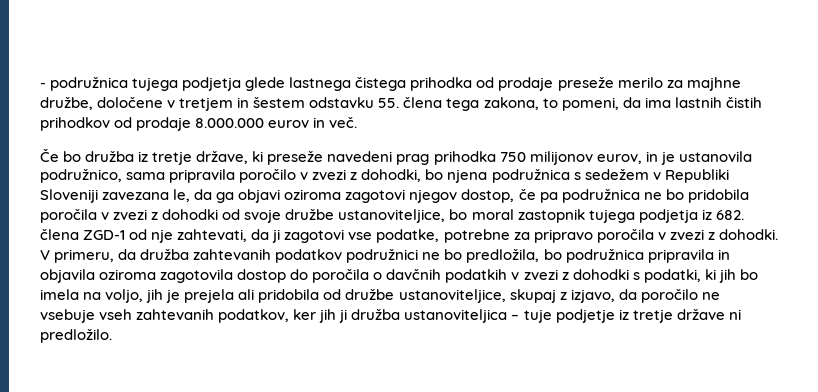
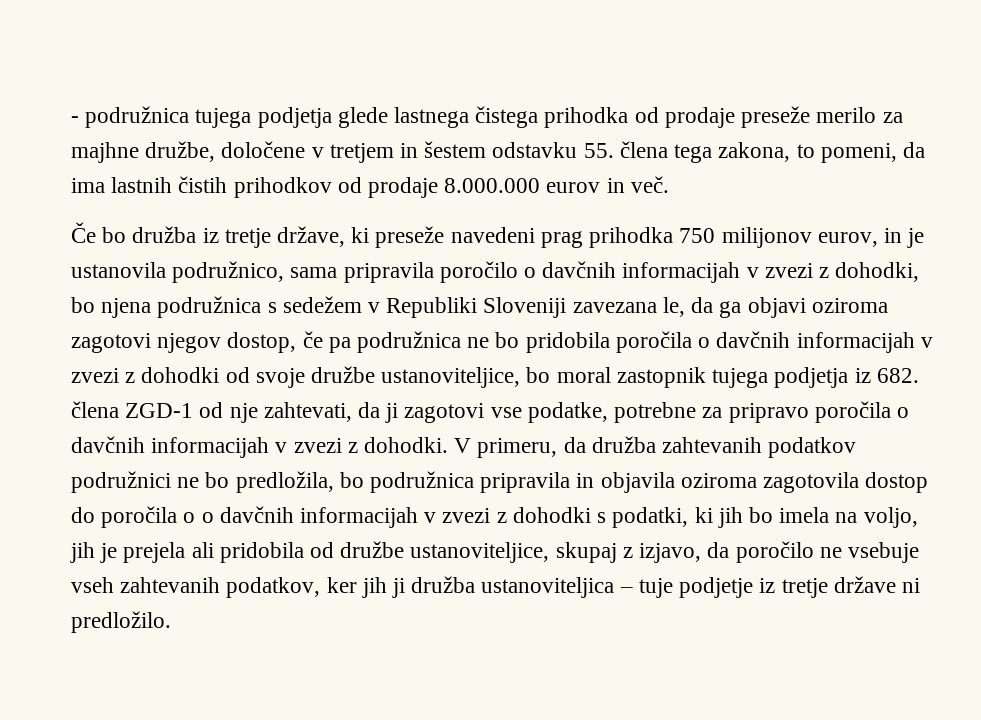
- Če bo družba iz tretje države, ki preseže navedeni prag prihodka 750 milijonov eurov, in je ustanovila podružnico, sama pripravila poročilo v zvezi z dohodki, bo njena podružnica s sedežem v Republiki Sloveniji zavezana le, da ga objavi oziroma zagotovi njegov dostop, če pa podružnica ne bo pridobila poročila v zvezi z dohodki od svoje družbe ustanoviteljice, bo moral zastopnik tujega podjetja iz 682. člena ZGD-1 od nje zahtevati, da ji zagotovi vse podatke, potrebne za pripravo poročila v zvezi z dohodki.
+ Če bo družba iz tretje države, ki preseže navedeni prag prihodka 750 milijonov eurov, in je ustanovila podružnico, sama pripravila poročilo o davčnih informacijah v zvezi z dohodki, bo njena podružnica s sedežem v Republiki Sloveniji zavezana le, da ga objavi oziroma zagotovi njegov dostop, če pa podružnica ne bo pridobila poročila o davčnih informacijah v zvezi z dohodki od svoje družbe ustanoviteljice, bo moral zastopnik tujega podjetja iz 682. člena ZGD-1 od nje zahtevati, da ji zagotovi vse podatke, potrebne za pripravo poročila o davčnih informacijah v zvezi z dohodki.
- V primeru, da družba zahtevanih podatkov podružnici ne bo predložila, bo podružnica pripravila in objavila oziroma zagotovila dostop do poročila o davčnih podatkih v zvezi z dohodki s podatki, ki jih bo imela na voljo, jih je prejela ali pridobila od družbe ustanoviteljice, skupaj z izjavo, da poročilo ne vsebuje vseh zahtevanih podatkov, ker jih ji družba ustanoviteljica – tuje podjetje iz tretje države ni predložilo.
+ V primeru, da družba zahtevanih podatkov podružnici ne bo predložila, bo podružnica pripravila in objavila oziroma zagotovila dostop do poročila o o davčnih informacijah v zvezi z dohodki s podatki, ki jih bo imela na voljo, jih je prejela ali pridobila od družbe ustanoviteljice, skupaj z izjavo, da poročilo ne vsebuje vseh zahtevanih podatkov, ker jih ji družba ustanoviteljica – tuje podjetje iz tretje države ni predložilo.

